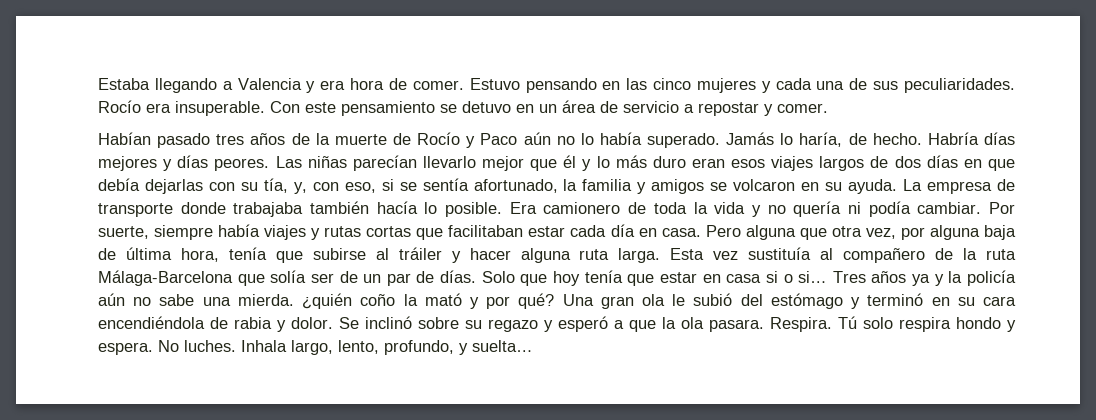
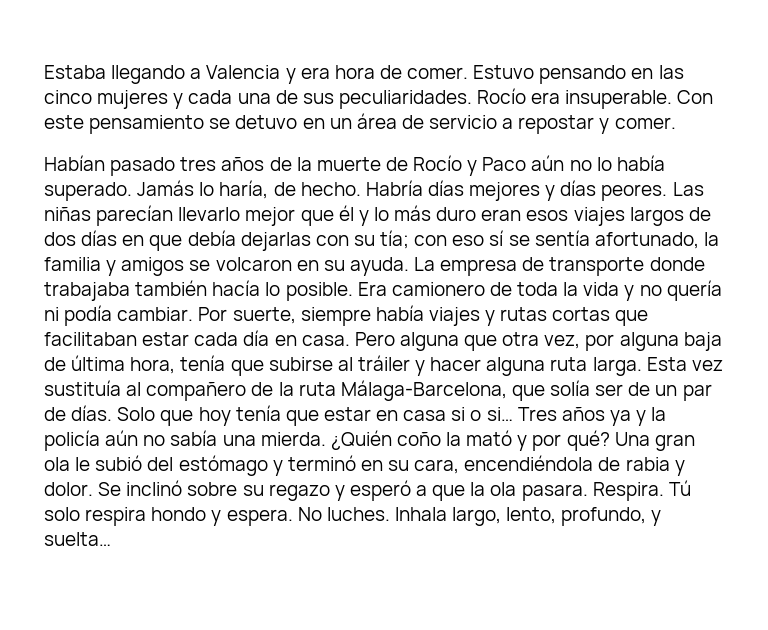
- Las niñas parecían llevarlo mejor que él y lo más duro eran esos viajes largos de dos días en que debía dejarlas con su tía, y, con eso, si se sentía afortunado, la familia y amigos se volcaron en su ayuda.
+ Las niñas parecían llevarlo mejor que él y lo más duro eran esos viajes largos de dos días en que debía dejarlas con su tía; con eso sí se sentía afortunado, la familia y amigos se volcaron en su ayuda.
- Esta vez sustituía al compañero de la ruta Málaga-Barcelona que solía ser de un par de días.
+ Esta vez sustituía al compañero de la ruta Málaga-Barcelona, que solía ser de un par de días.
- Tres años ya y la policía aún no sabe una mierda.
+ Tres años ya y la policía aún no sabía una mierda.
- ¿quién coño la mató y por qué?
+ ¿Quién coño la mató y por qué?
- Una gran ola le subió del estómago y terminó en su cara encendiéndola de rabia y dolor.
+ Una gran ola le subió del estómago y terminó en su cara, encendiéndola de rabia y dolor.

